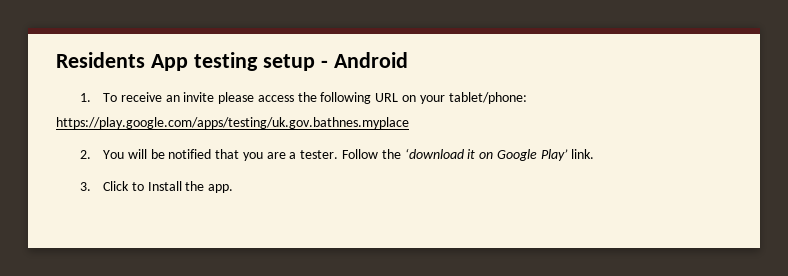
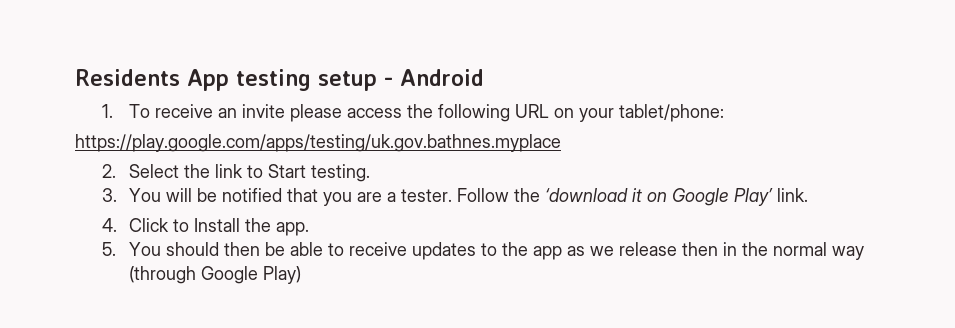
- 2. You will be notified that you are a tester.
+ 2. Select the link to Start testing.
+ 3. You will be notified that you are a tester.
- 3. Click to Install the app.
+ 4. Click to Install the app.
+ 5. You should then be able to receive updates to the app as we release then in the normal way (through Google Play)

